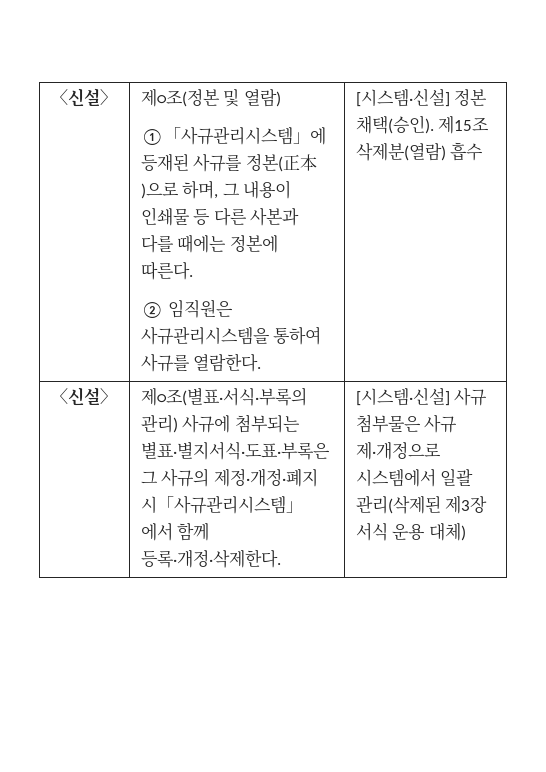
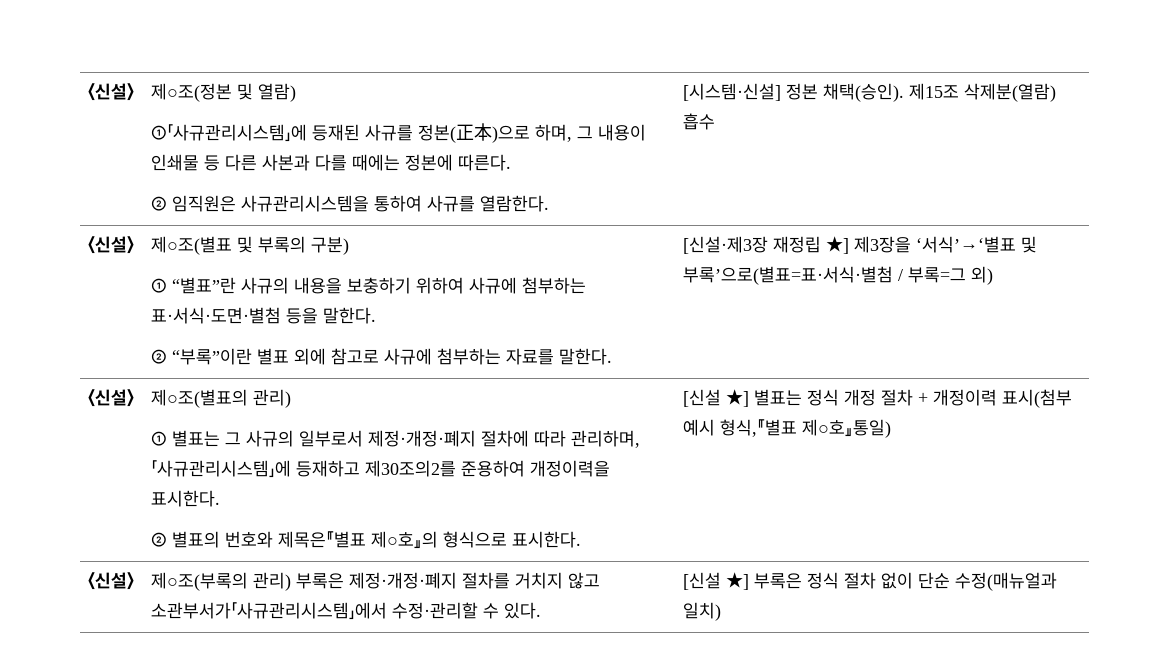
- 〈신설〉 | 제○조(별표·서식·부록의 관리) 사규에 첨부되는 별표·별지서식·도표·부록은 그 사규의 제정·개정·폐지 시「사규관리시스템」에서 함께 등록·개정·삭제한다. | [시스템·신설] 사규 첨부물은 사규 제·개정으로 시스템에서 일괄 관리(삭제된 제3장 서식 운용 대체)
+ 〈신설〉 | 제○조(별표 및 부록의 구분)
+ ① “별표”란 사규의 내용을 보충하기 위하여 사규에 첨부하는 표·서식·도면·별첨 등을 말한다.
+ ② “부록”이란 별표 외에 참고로 사규에 첨부하는 자료를 말한다. | [신설·제3장 재정립 ★] 제3장을 ‘서식’→‘별표 및 부록’으로(별표=표·서식·별첨 / 부록=그 외)
+ 〈신설〉 | 제○조(별표의 관리)
+ ① 별표는 그 사규의 일부로서 제정·개정·폐지 절차에 따라 관리하며,「사규관리시스템」에 등재하고 제30조의2를 준용하여 개정이력을 표시한다.
+ ② 별표의 번호와 제목은『별표 제○호』의 형식으로 표시한다. | [신설 ★] 별표는 정식 개정 절차 + 개정이력 표시(첨부 예시 형식,『별표 제○호』통일)
+ 〈신설〉 | 제○조(부록의 관리) 부록은 제정·개정·폐지 절차를 거치지 않고 소관부서가「사규관리시스템」에서 수정·관리할 수 있다. | [신설 ★] 부록은 정식 절차 없이 단순 수정(매뉴얼과 일치)

